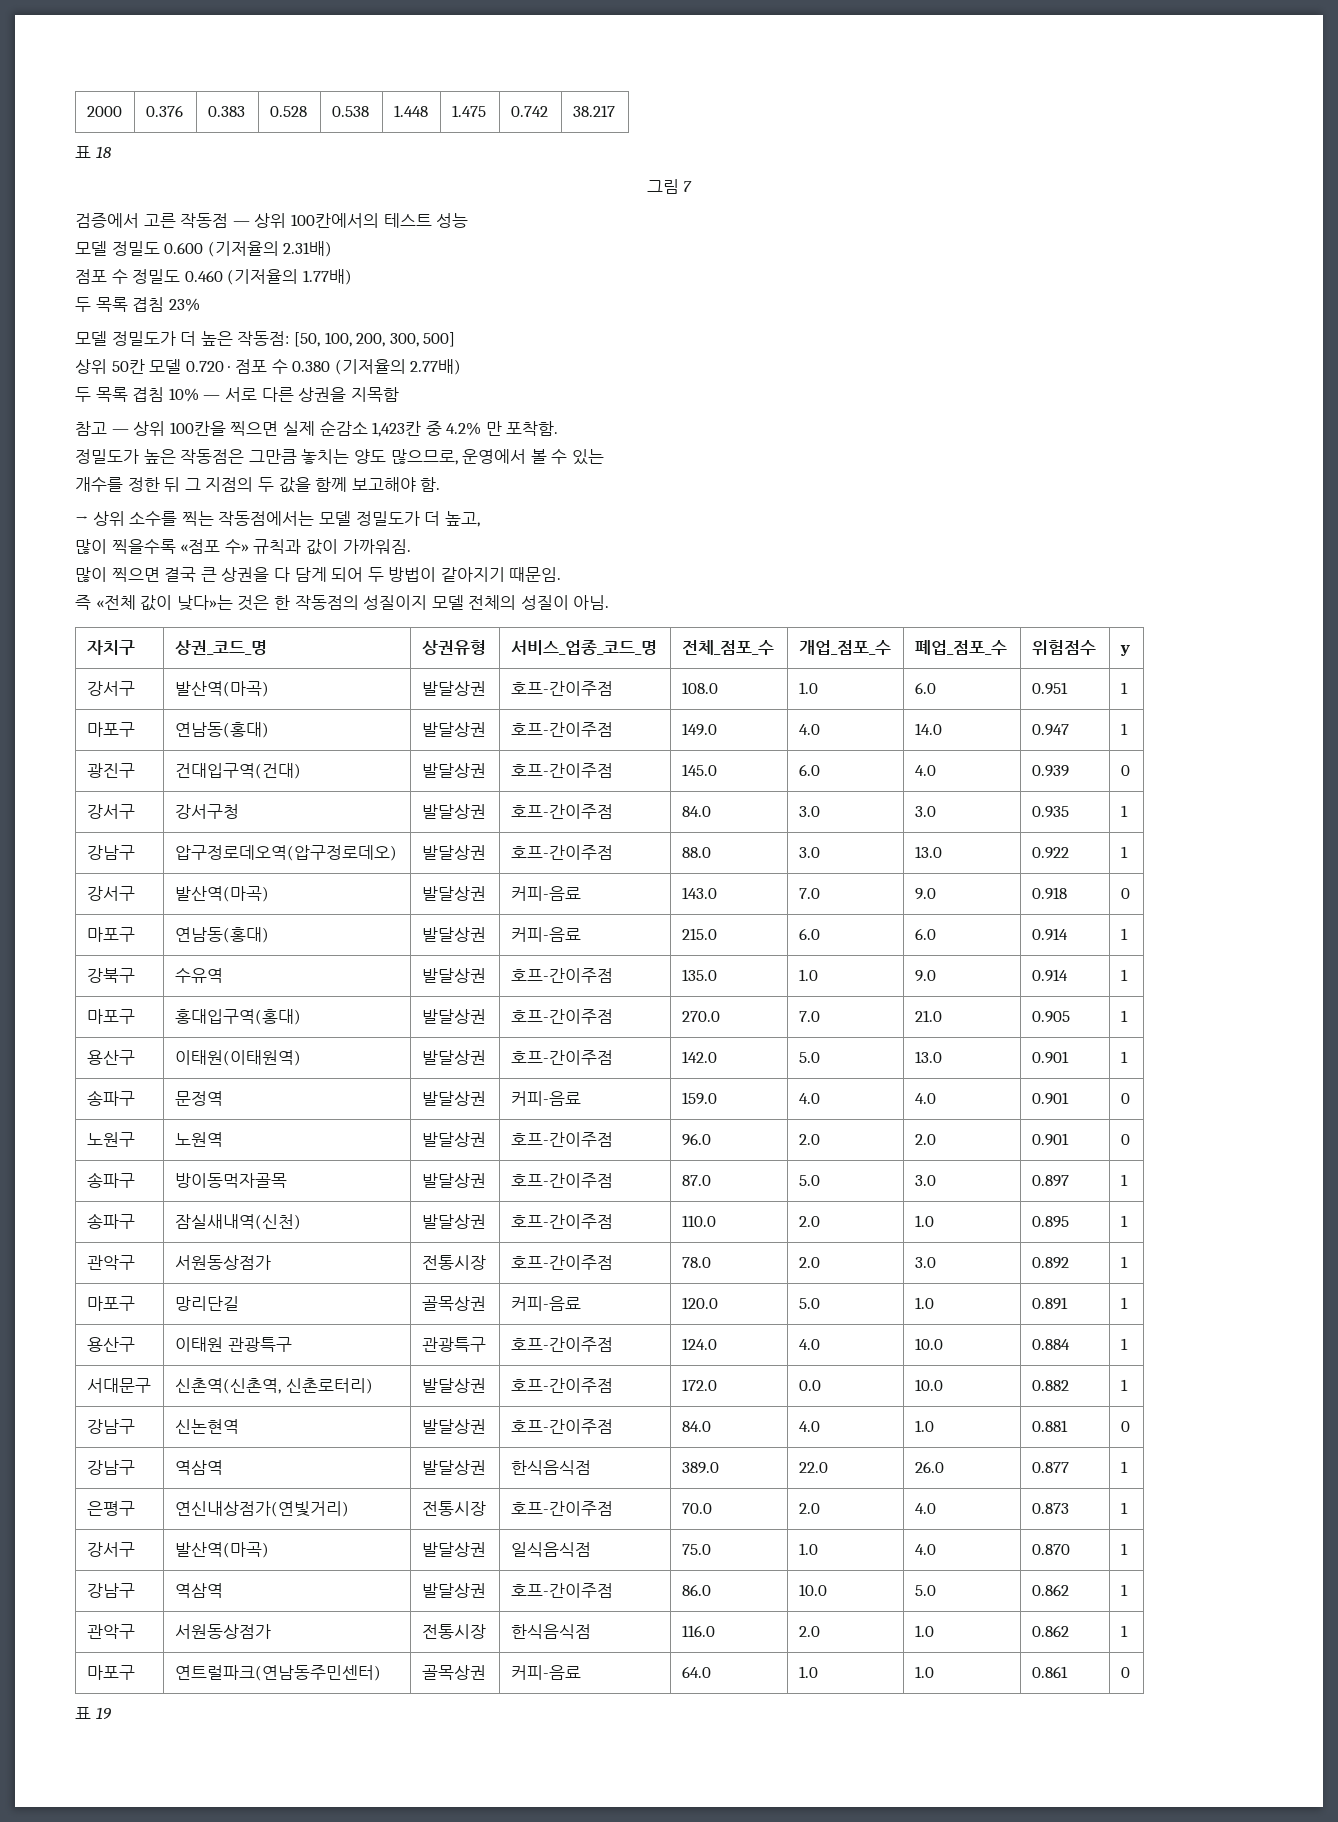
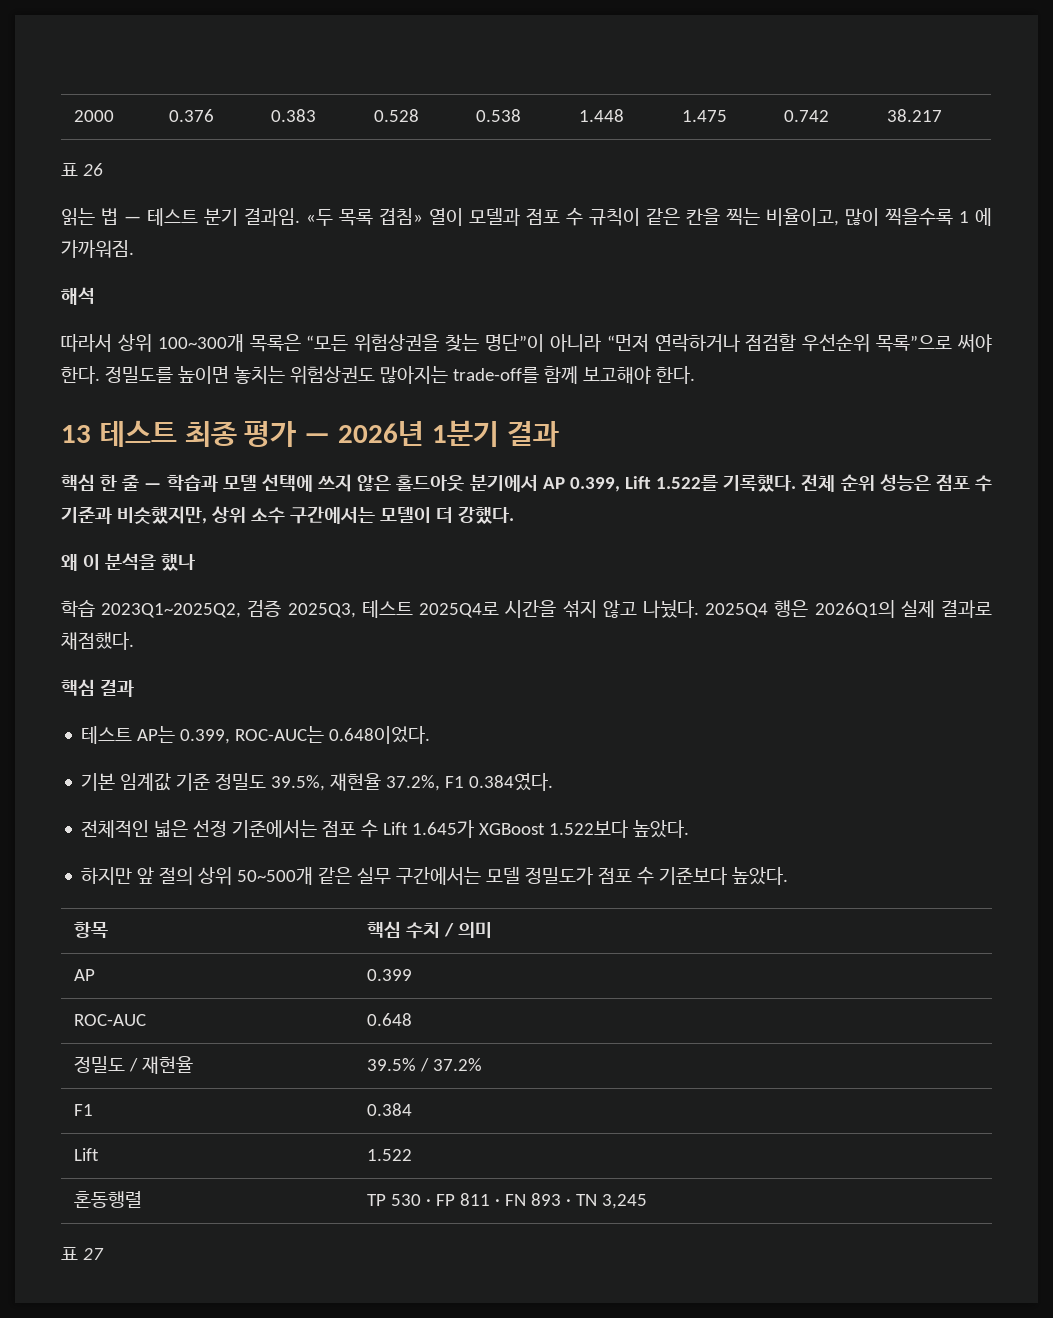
- 표 18
- 그림 7
- 검증에서 고른 작동점 — 상위 100칸에서의 테스트 성능
- 모델 정밀도 0.600 (기저율의 2.31배)
- 점포 수 정밀도 0.460 (기저율의 1.77배)
- 두 목록 겹침 23%
- 모델 정밀도가 더 높은 작동점: [50, 100, 200, 300, 500]
- 상위 50칸 모델 0.720 · 점포 수 0.380 (기저율의 2.77배)
- 두 목록 겹침 10% — 서로 다른 상권을 지목함
- 참고 — 상위 100칸을 찍으면 실제 순감소 1,423칸 중 4.2% 만 포착함.
- 정밀도가 높은 작동점은 그만큼 놓치는 양도 많으므로, 운영에서 볼 수 있는
- 개수를 정한 뒤 그 지점의 두 값을 함께 보고해야 함.
- → 상위 소수를 찍는 작동점에서는 모델 정밀도가 더 높고,
- 많이 찍을수록 «점포 수» 규칙과 값이 가까워짐.
- 많이 찍으면 결국 큰 상권을 다 담게 되어 두 방법이 같아지기 때문임.
- 즉 «전체 값이 낮다»는 것은 한 작동점의 성질이지 모델 전체의 성질이 아님.
- 자치구 | 상권_코드_명 | 상권유형 | 서비스_업종_코드_명 | 전체_점포_수 | 개업_점포_수 | 폐업_점포_수 | 위험점수 | y
- 강서구 | 발산역(마곡) | 발달상권 | 호프-간이주점 | 108.0 | 1.0 | 6.0 | 0.951 | 1
- 마포구 | 연남동(홍대) | 발달상권 | 호프-간이주점 | 149.0 | 4.0 | 14.0 | 0.947 | 1
- 광진구 | 건대입구역(건대) | 발달상권 | 호프-간이주점 | 145.0 | 6.0 | 4.0 | 0.939 | 0
- 강서구 | 강서구청 | 발달상권 | 호프-간이주점 | 84.0 | 3.0 | 3.0 | 0.935 | 1
- 강남구 | 압구정로데오역(압구정로데오) | 발달상권 | 호프-간이주점 | 88.0 | 3.0 | 13.0 | 0.922 | 1
- 강서구 | 발산역(마곡) | 발달상권 | 커피-음료 | 143.0 | 7.0 | 9.0 | 0.918 | 0
- 마포구 | 연남동(홍대) | 발달상권 | 커피-음료 | 215.0 | 6.0 | 6.0 | 0.914 | 1
- 강북구 | 수유역 | 발달상권 | 호프-간이주점 | 135.0 | 1.0 | 9.0 | 0.914 | 1
- 마포구 | 홍대입구역(홍대) | 발달상권 | 호프-간이주점 | 270.0 | 7.0 | 21.0 | 0.905 | 1
- 용산구 | 이태원(이태원역) | 발달상권 | 호프-간이주점 | 142.0 | 5.0 | 13.0 | 0.901 | 1
- 송파구 | 문정역 | 발달상권 | 커피-음료 | 159.0 | 4.0 | 4.0 | 0.901 | 0
- 노원구 | 노원역 | 발달상권 | 호프-간이주점 | 96.0 | 2.0 | 2.0 | 0.901 | 0
- 송파구 | 방이동먹자골목 | 발달상권 | 호프-간이주점 | 87.0 | 5.0 | 3.0 | 0.897 | 1
- 송파구 | 잠실새내역(신천) | 발달상권 | 호프-간이주점 | 110.0 | 2.0 | 1.0 | 0.895 | 1
- 관악구 | 서원동상점가 | 전통시장 | 호프-간이주점 | 78.0 | 2.0 | 3.0 | 0.892 | 1
- 마포구 | 망리단길 | 골목상권 | 커피-음료 | 120.0 | 5.0 | 1.0 | 0.891 | 1
- 용산구 | 이태원 관광특구 | 관광특구 | 호프-간이주점 | 124.0 | 4.0 | 10.0 | 0.884 | 1
- 서대문구 | 신촌역(신촌역, 신촌로터리) | 발달상권 | 호프-간이주점 | 172.0 | 0.0 | 10.0 | 0.882 | 1
- 강남구 | 신논현역 | 발달상권 | 호프-간이주점 | 84.0 | 4.0 | 1.0 | 0.881 | 0
- 강남구 | 역삼역 | 발달상권 | 한식음식점 | 389.0 | 22.0 | 26.0 | 0.877 | 1
- 은평구 | 연신내상점가(연빛거리) | 전통시장 | 호프-간이주점 | 70.0 | 2.0 | 4.0 | 0.873 | 1
- 강서구 | 발산역(마곡) | 발달상권 | 일식음식점 | 75.0 | 1.0 | 4.0 | 0.870 | 1
- 강남구 | 역삼역 | 발달상권 | 호프-간이주점 | 86.0 | 10.0 | 5.0 | 0.862 | 1
- 관악구 | 서원동상점가 | 전통시장 | 한식음식점 | 116.0 | 2.0 | 1.0 | 0.862 | 1
- 마포구 | 연트럴파크(연남동주민센터) | 골목상권 | 커피-음료 | 64.0 | 1.0 | 1.0 | 0.861 | 0
- 표 19
+ 표 26
+ 읽는 법 — 테스트 분기 결과임. «두 목록 겹침» 열이 모델과 점포 수 규칙이 같은 칸을 찍는 비율이고, 많이 찍을수록 1 에 가까워짐.
+ 해석
+ 따라서 상위 100~300개 목록은 “모든 위험상권을 찾는 명단”이 아니라 “먼저 연락하거나 점검할 우선순위 목록”으로 써야 한다. 정밀도를 높이면 놓치는 위험상권도 많아지는 trade-off를 함께 보고해야 한다.
+ 13 테스트 최종 평가 — 2026년 1분기 결과
+ 핵심 한 줄 — 학습과 모델 선택에 쓰지 않은 홀드아웃 분기에서 AP 0.399, Lift 1.522를 기록했다. 전체 순위 성능은 점포 수 기준과 비슷했지만, 상위 소수 구간에서는 모델이 더 강했다.
+ 왜 이 분석을 했나
+ 학습 2023Q1~2025Q2, 검증 2025Q3, 테스트 2025Q4로 시간을 섞지 않고 나눴다. 2025Q4 행은 2026Q1의 실제 결과로 채점했다.
+ 핵심 결과
+ 테스트 AP는 0.399, ROC-AUC는 0.648이었다.
+ 기본 임계값 기준 정밀도 39.5%, 재현율 37.2%, F1 0.384였다.
+ 전체적인 넓은 선정 기준에서는 점포 수 Lift 1.645가 XGBoost 1.522보다 높았다.
+ 하지만 앞 절의 상위 50~500개 같은 실무 구간에서는 모델 정밀도가 점포 수 기준보다 높았다.
+ 항목 | 핵심 수치 / 의미
+ AP | 0.399
+ ROC-AUC | 0.648
+ 정밀도 / 재현율 | 39.5% / 37.2%
+ F1 | 0.384
+ Lift | 1.522
+ 혼동행렬 | TP 530 · FP 811 · FN 893 · TN 3,245
+ 표 27

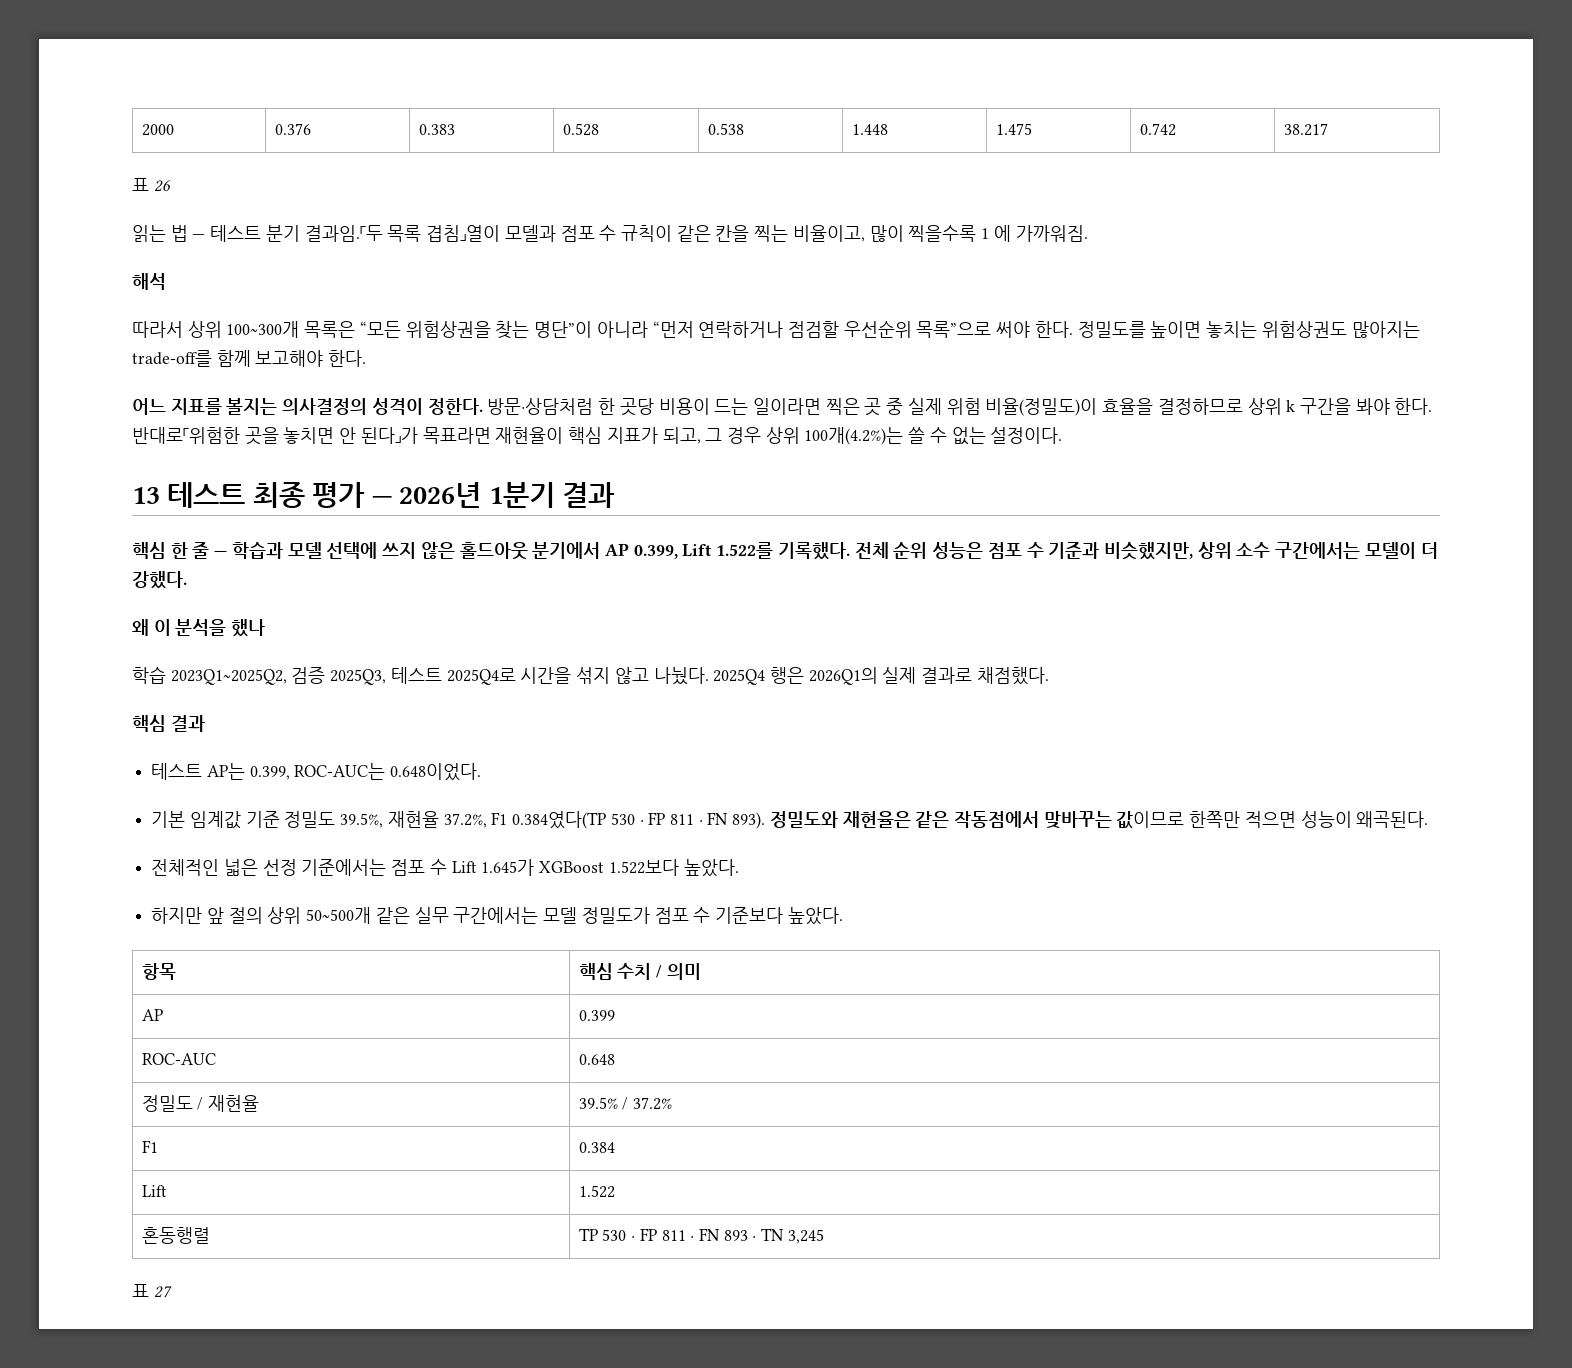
- «두 목록 겹침» 열이 모델과 점포 수 규칙이 같은 칸을 찍는 비율이고, 많이 찍을수록 1 에 가까워짐.
+ 「두 목록 겹침」열이 모델과 점포 수 규칙이 같은 칸을 찍는 비율이고, 많이 찍을수록 1 에 가까워짐.
+ 어느 지표를 볼지는 의사결정의 성격이 정한다. 방문·상담처럼 한 곳당 비용이 드는 일이라면 찍은 곳 중 실제 위험 비율(정밀도)이 효율을 결정하므로 상위 k 구간을 봐야 한다. 반대로「위험한 곳을 놓치면 안 된다」가 목표라면 재현율이 핵심 지표가 되고, 그 경우 상위 100개(4.2%)는 쓸 수 없는 설정이다.
- 기본 임계값 기준 정밀도 39.5%, 재현율 37.2%, F1 0.384였다.
+ 기본 임계값 기준 정밀도 39.5%, 재현율 37.2%, F1 0.384였다(TP 530 · FP 811 · FN 893). 정밀도와 재현율은 같은 작동점에서 맞바꾸는 값이므로 한쪽만 적으면 성능이 왜곡된다.

